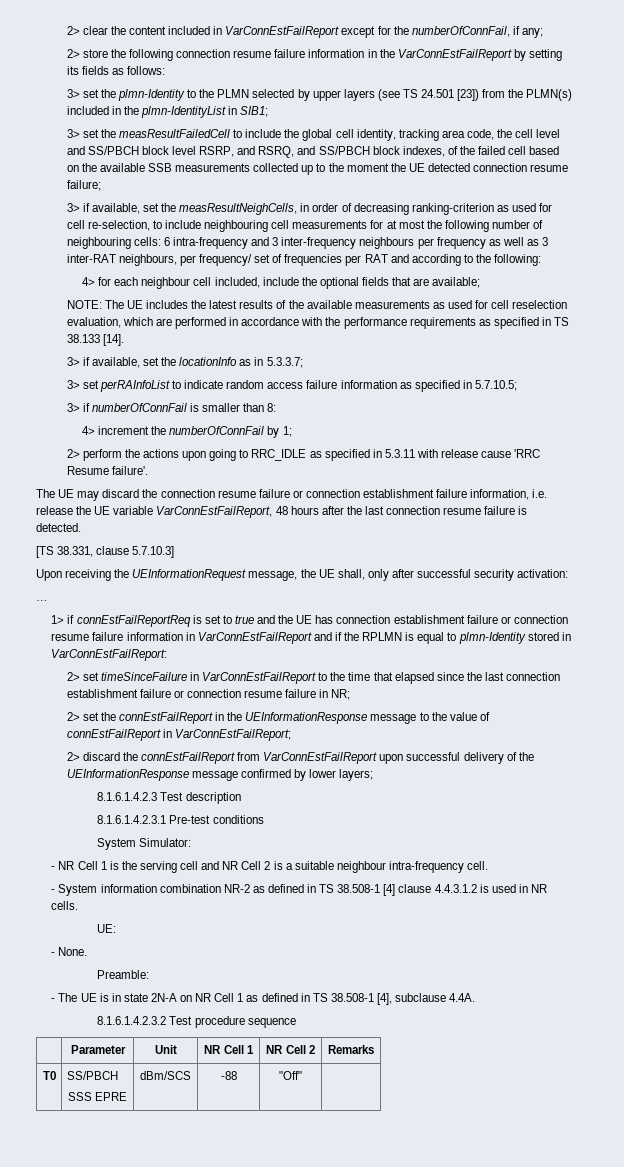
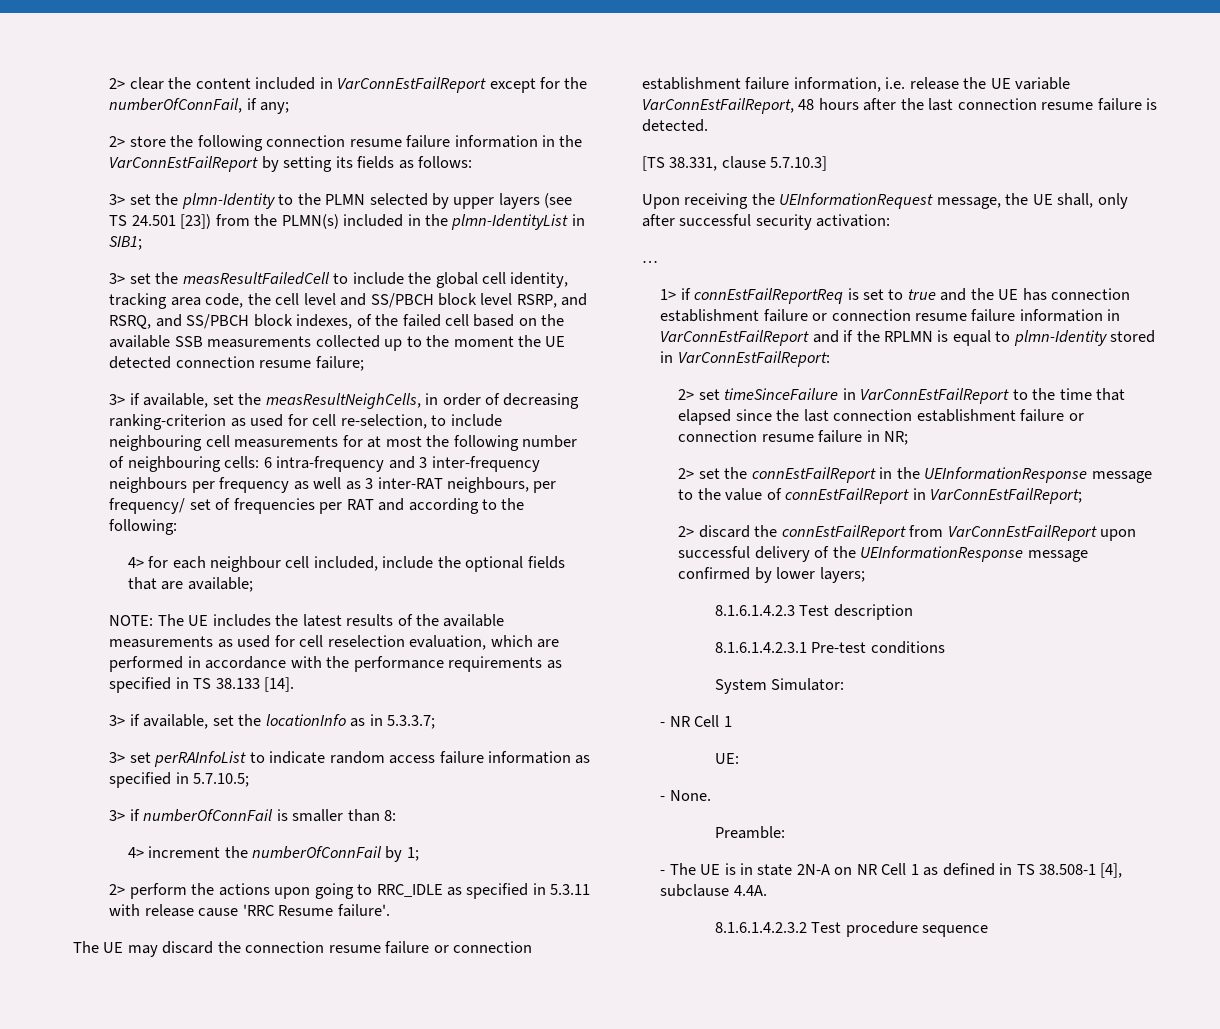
- - NR Cell 1 is the serving cell and NR Cell 2 is a suitable neighbour intra-frequency cell.
- - System information combination NR-2 as defined in TS 38.508-1 [4] clause 4.4.3.1.2 is used in NR cells.
+ - NR Cell 1
- | Parameter | Unit | NR Cell 1 | NR Cell 2 | Remarks
- T0 | SS/PBCH
- SSS EPRE | dBm/SCS | -88 | "Off" |

